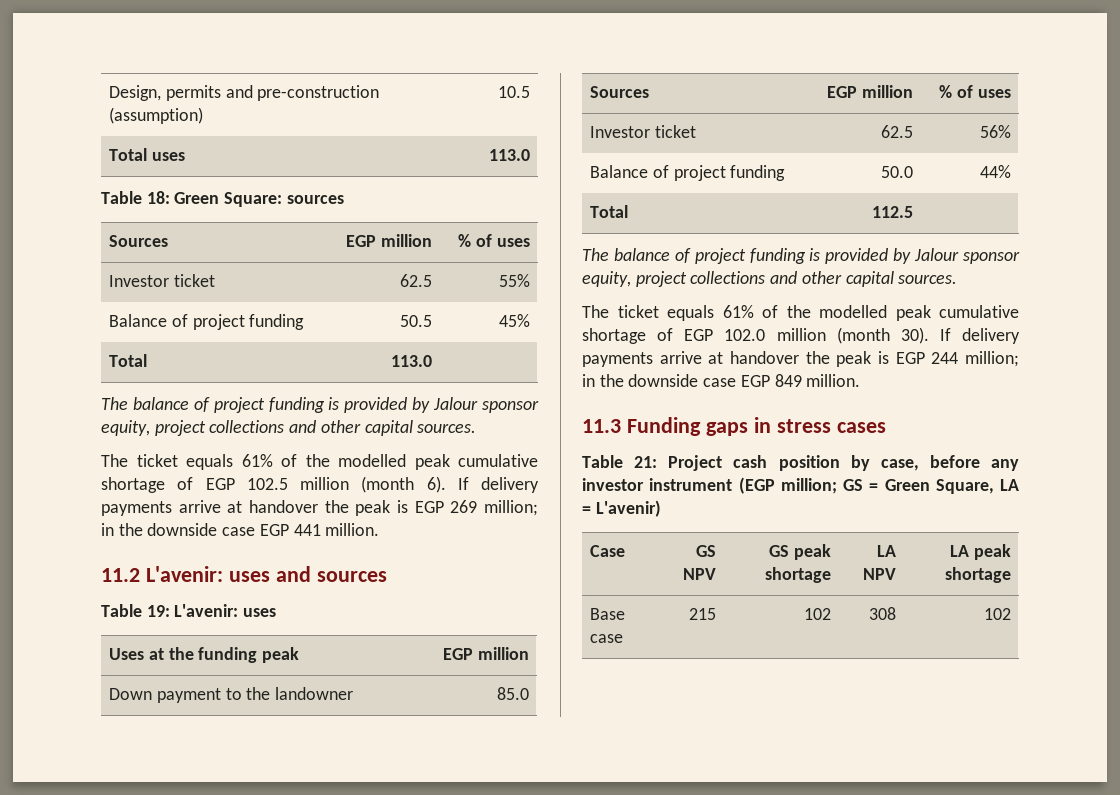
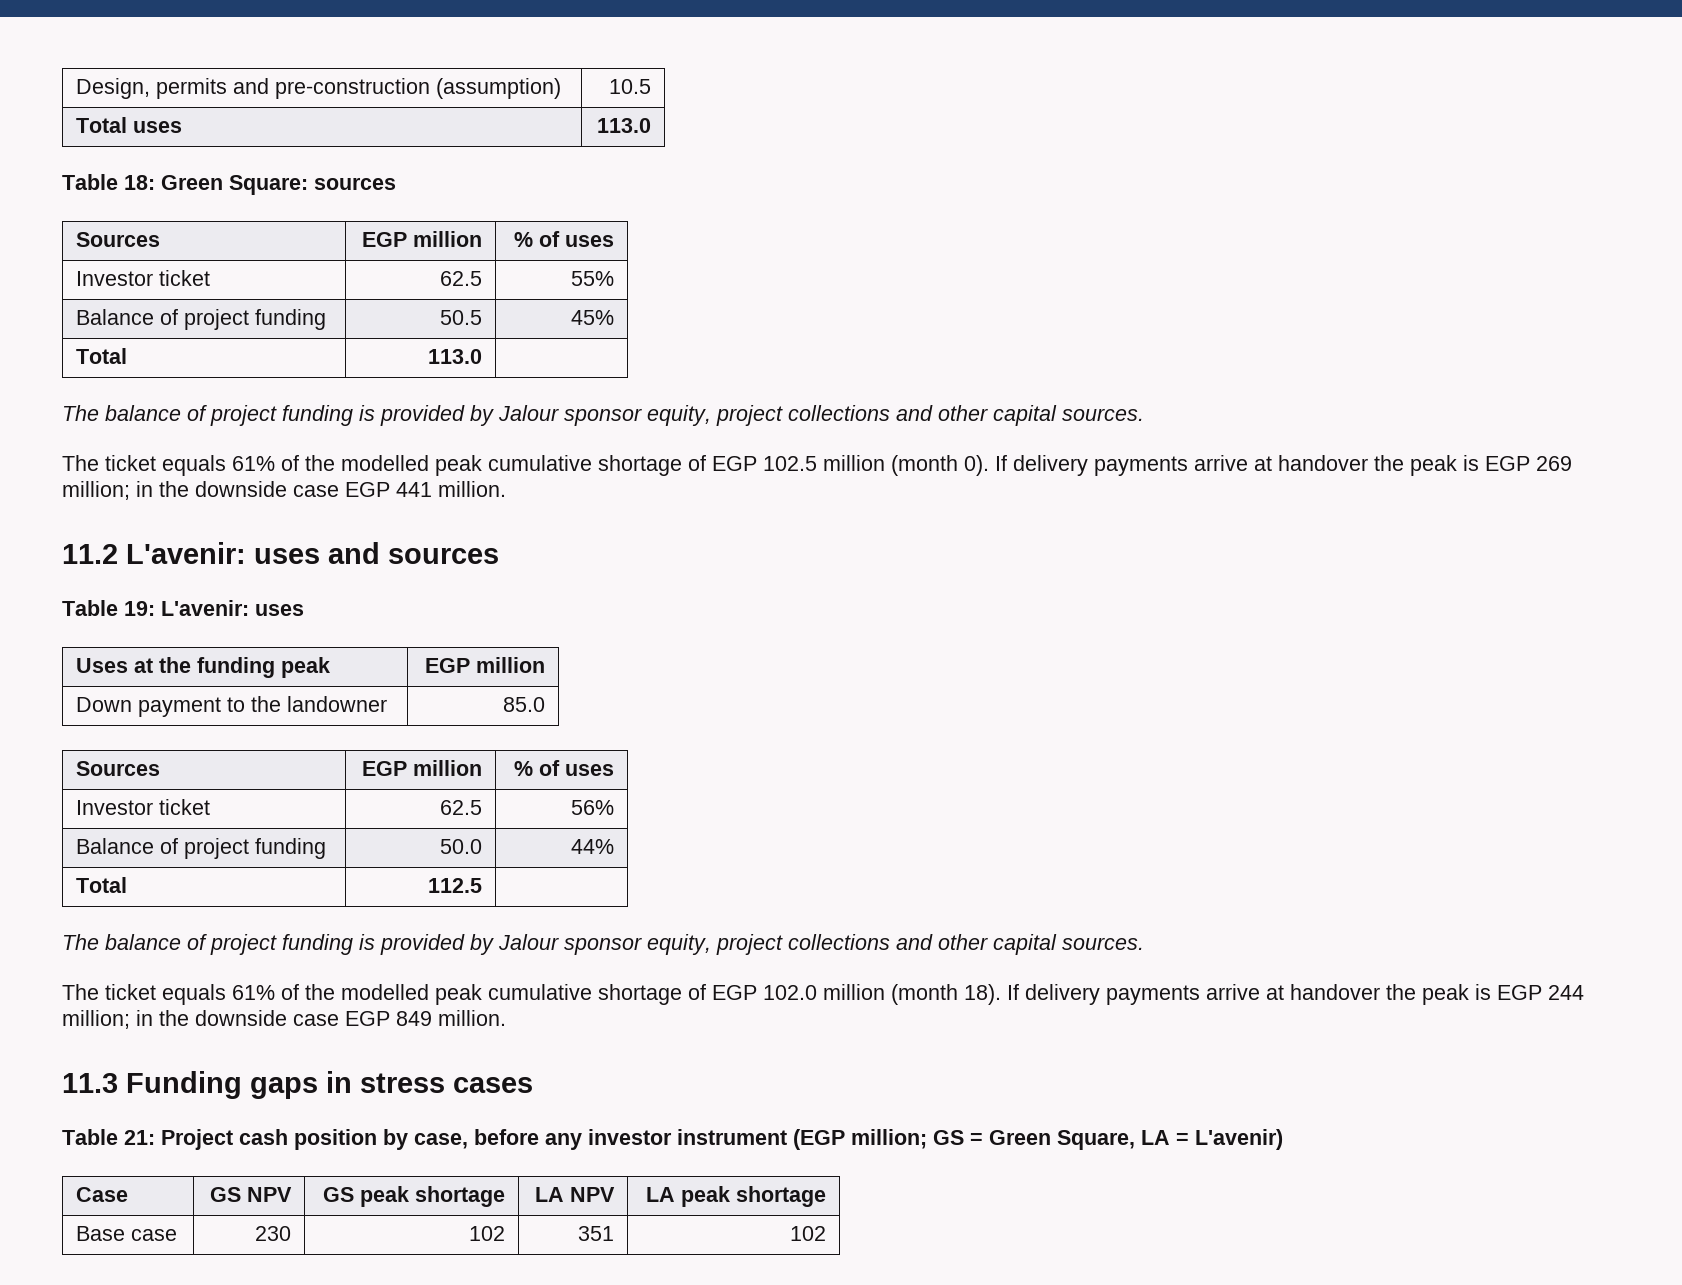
- The ticket equals 61% of the modelled peak cumulative shortage of EGP 102.5 million (month 6).
+ The ticket equals 61% of the modelled peak cumulative shortage of EGP 102.5 million (month 0).
- The ticket equals 61% of the modelled peak cumulative shortage of EGP 102.0 million (month 30).
+ The ticket equals 61% of the modelled peak cumulative shortage of EGP 102.0 million (month 18).
- Base case | 215 | 102 | 308 | 102
+ Base case | 230 | 102 | 351 | 102

